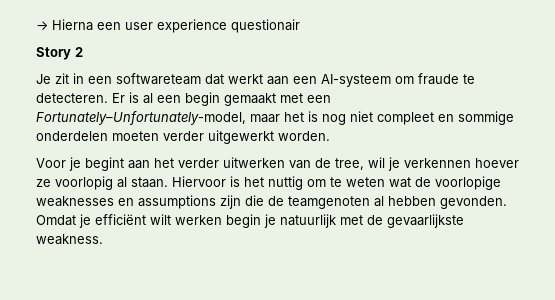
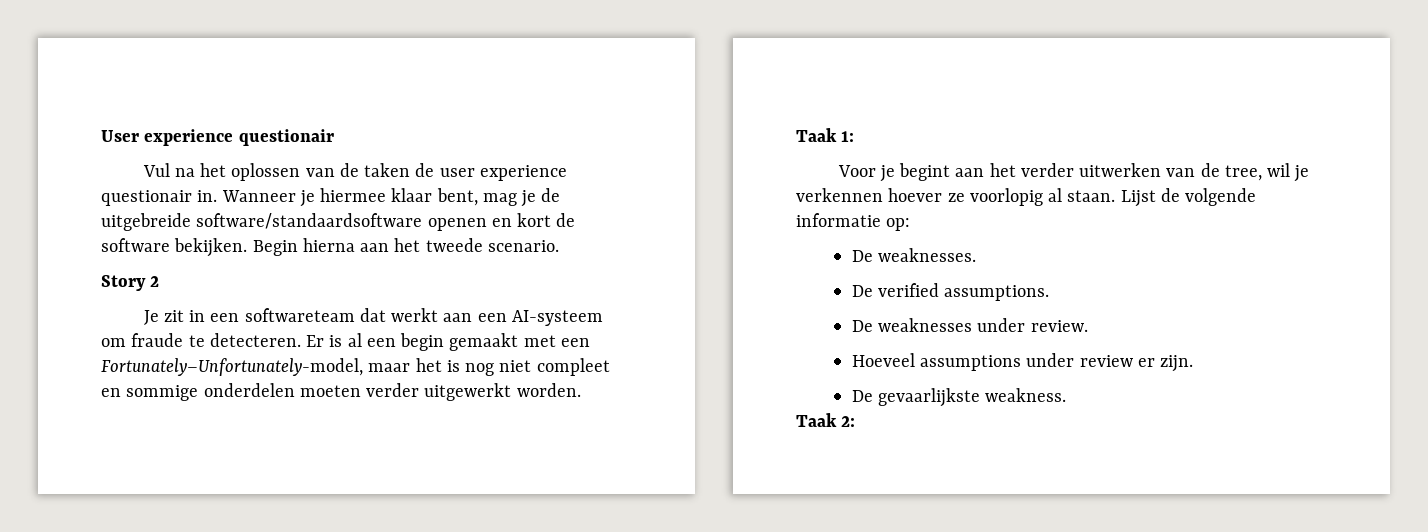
- → Hierna een user experience questionair
+ User experience questionair
+ Vul na het oplossen van de taken de user experience questionair in. Wanneer je hiermee klaar bent, mag je de uitgebreide software/standaardsoftware openen en kort de software bekijken. Begin hierna aan het tweede scenario.
+ Taak 1:
- Hiervoor is het nuttig om te weten wat de voorlopige weaknesses en assumptions zijn die de teamgenoten al hebben gevonden. Omdat je efficiënt wilt werken begin je natuurlijk met de gevaarlijkste weakness.
+ Lijst de volgende informatie op:
+ De weaknesses.
+ De verified assumptions.
+ De weaknesses under review.
+ Hoeveel assumptions under review er zijn.
+ De gevaarlijkste weakness.
+ Taak 2:

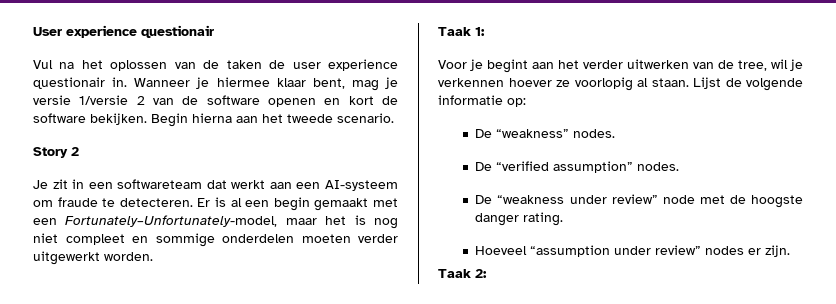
- Wanneer je hiermee klaar bent, mag je de uitgebreide software/standaardsoftware openen en kort de software bekijken.
+ Wanneer je hiermee klaar bent, mag je versie 1/versie 2 van de software openen en kort de software bekijken.
- De weaknesses.
- De verified assumptions.
- De weaknesses under review.
- Hoeveel assumptions under review er zijn.
+ De “weakness” nodes.
+ De “verified assumption” nodes.
+ De “weakness under review” node met de hoogste danger rating.
+ Hoeveel “assumption under review” nodes er zijn.
- De gevaarlijkste weakness.

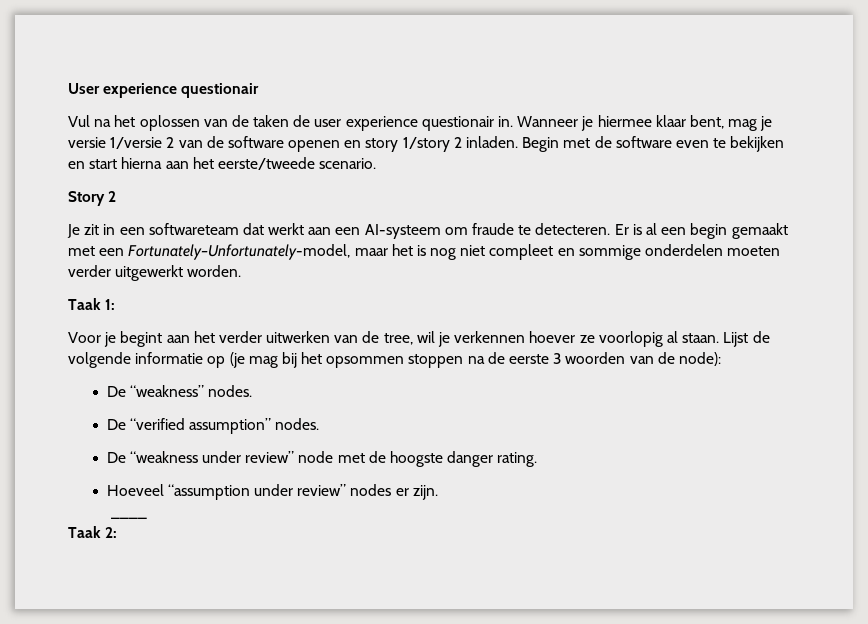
- Wanneer je hiermee klaar bent, mag je versie 1/versie 2 van de software openen en kort de software bekijken. Begin hierna aan het tweede scenario.
+ Wanneer je hiermee klaar bent, mag je versie 1/versie 2 van de software openen en story 1/story 2 inladen. Begin met de software even te bekijken en start hierna aan het eerste/tweede scenario.
- Lijst de volgende informatie op:
+ Lijst de volgende informatie op (je mag bij het opsommen stoppen na de eerste 3 woorden van de node):
+ ____

